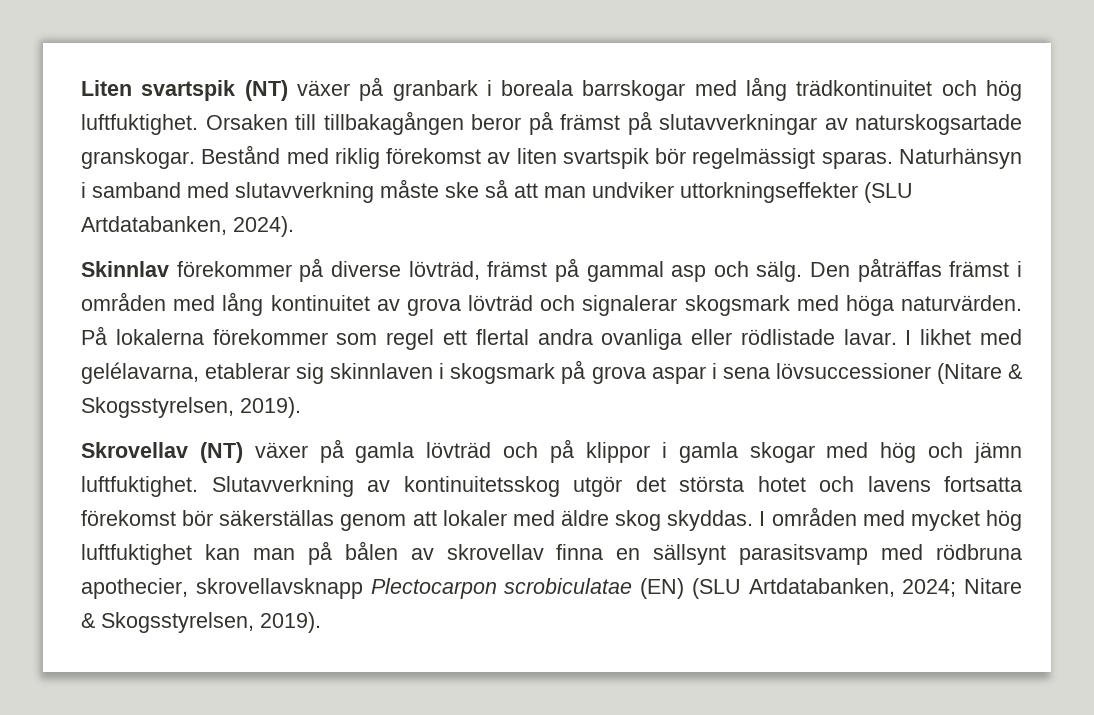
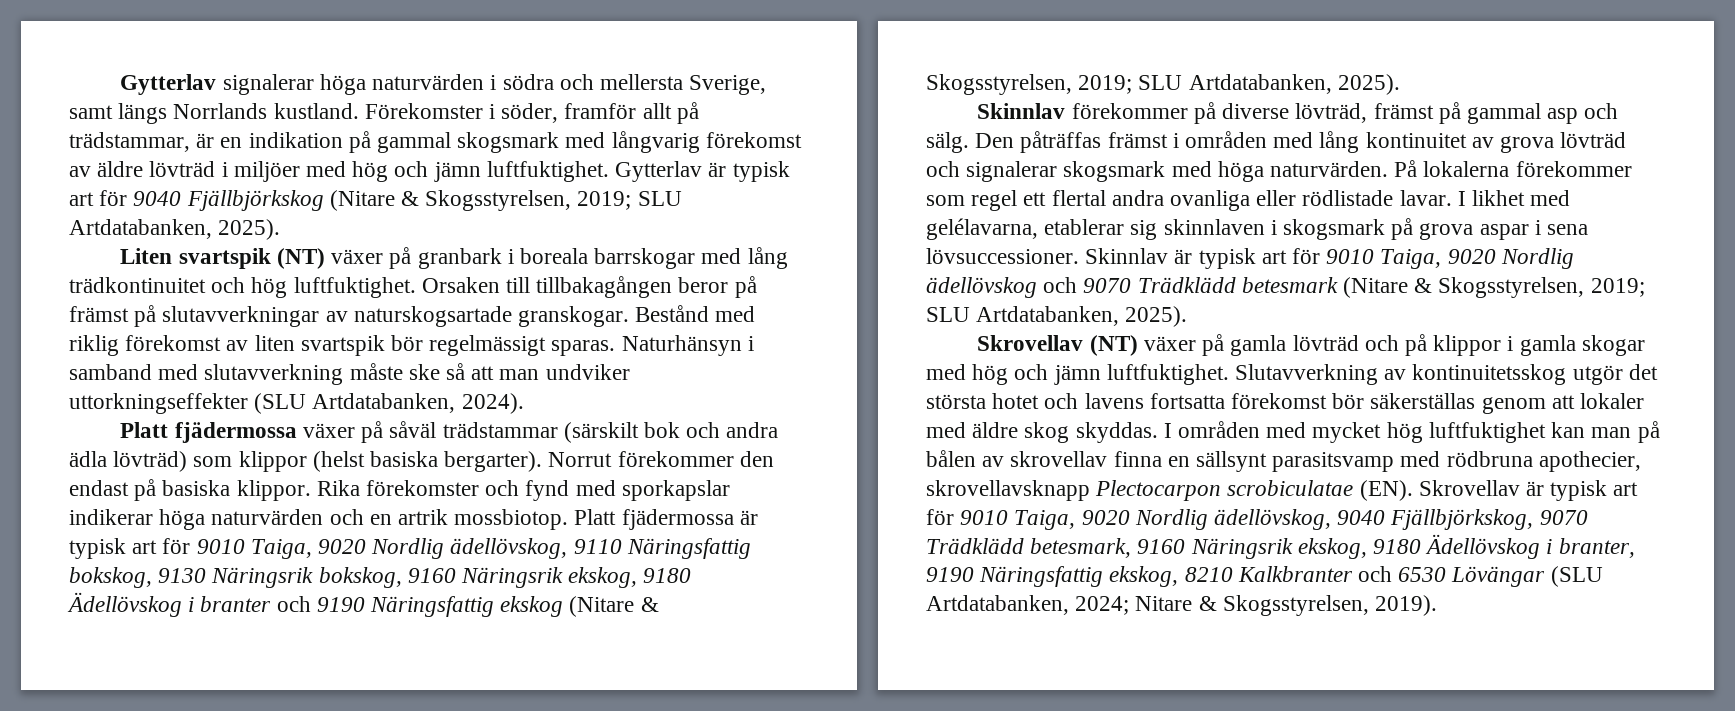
+ Gytterlav signalerar höga naturvärden i södra och mellersta Sverige, samt längs Norrlands kustland. Förekomster i söder, framför allt på trädstammar, är en indikation på gammal skogsmark med långvarig förekomst av äldre lövträd i miljöer med hög och jämn luftfuktighet. Gytterlav är typisk art för 9040 Fjällbjörkskog (Nitare & Skogsstyrelsen, 2019; SLU Artdatabanken, 2025).
+ Platt fjädermossa växer på såväl trädstammar (särskilt bok och andra ädla lövträd) som klippor (helst basiska bergarter). Norrut förekommer den endast på basiska klippor. Rika förekomster och fynd med sporkapslar indikerar höga naturvärden och en artrik mossbiotop. Platt fjädermossa är typisk art för 9010 Taiga, 9020 Nordlig ädellövskog, 9110 Näringsfattig bokskog, 9130 Näringsrik bokskog, 9160 Näringsrik ekskog, 9180 Ädellövskog i branter och 9190 Näringsfattig ekskog (Nitare & Skogsstyrelsen, 2019; SLU Artdatabanken, 2025).
- I likhet med gelélavarna, etablerar sig skinnlaven i skogsmark på grova aspar i sena lövsuccessioner (Nitare & Skogsstyrelsen, 2019).
+ I likhet med gelélavarna, etablerar sig skinnlaven i skogsmark på grova aspar i sena lövsuccessioner. Skinnlav är typisk art för 9010 Taiga, 9020 Nordlig ädellövskog och 9070 Trädklädd betesmark (Nitare & Skogsstyrelsen, 2019; SLU Artdatabanken, 2025).
- I områden med mycket hög luftfuktighet kan man på bålen av skrovellav finna en sällsynt parasitsvamp med rödbruna apothecier, skrovellavsknapp Plectocarpon scrobiculatae (EN) (SLU Artdatabanken, 2024; Nitare & Skogsstyrelsen, 2019).
+ I områden med mycket hög luftfuktighet kan man på bålen av skrovellav finna en sällsynt parasitsvamp med rödbruna apothecier, skrovellavsknapp Plectocarpon scrobiculatae (EN). Skrovellav är typisk art för 9010 Taiga, 9020 Nordlig ädellövskog, 9040 Fjällbjörkskog, 9070 Trädklädd betesmark, 9160 Näringsrik ekskog, 9180 Ädellövskog i branter, 9190 Näringsfattig ekskog, 8210 Kalkbranter och 6530 Lövängar (SLU Artdatabanken, 2024; Nitare & Skogsstyrelsen, 2019).

